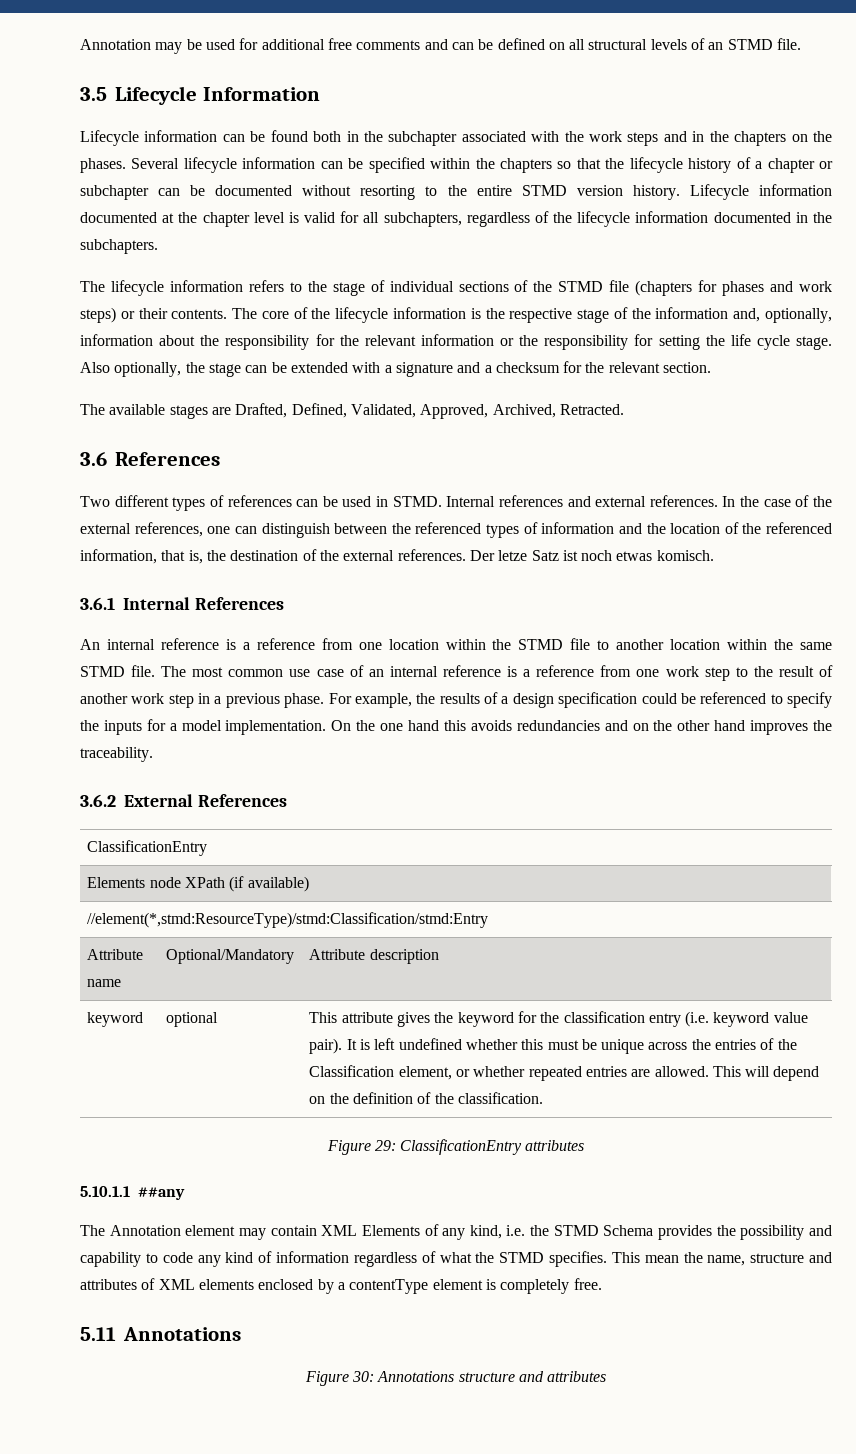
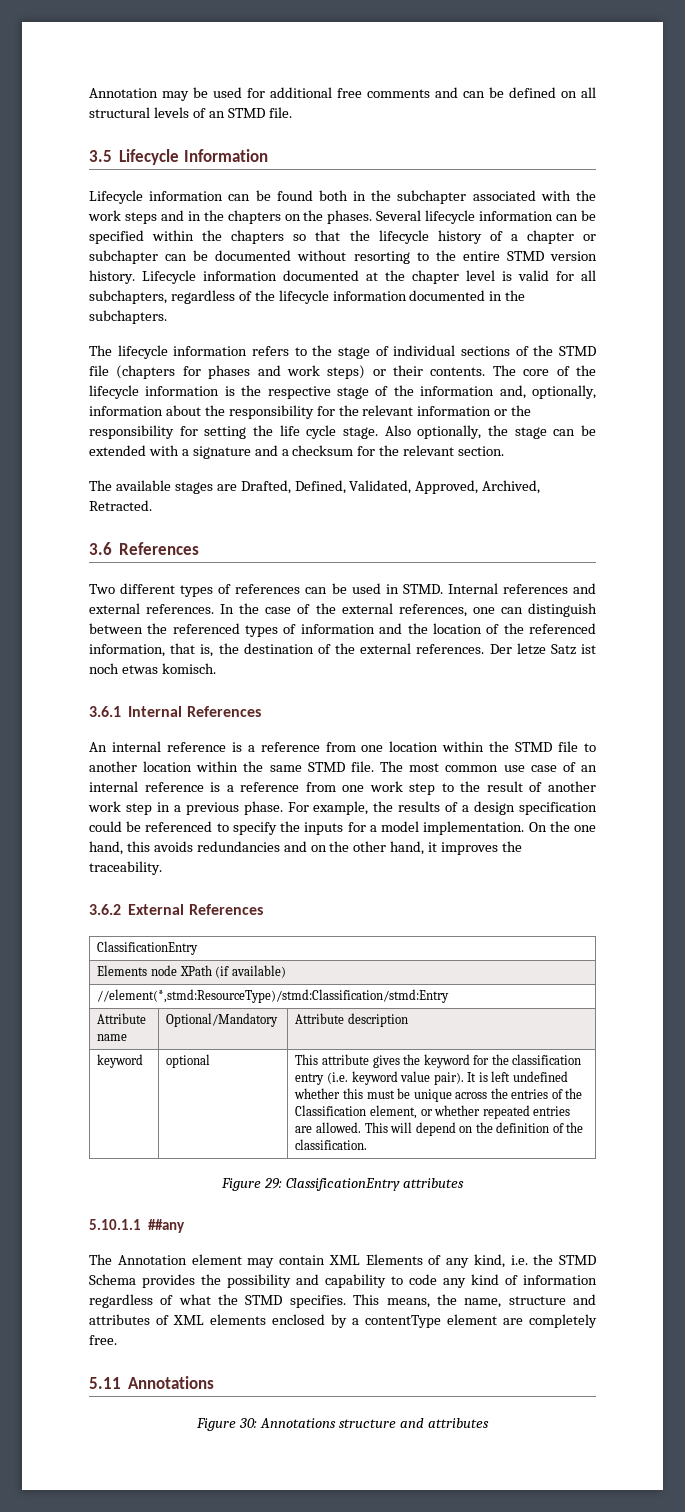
- On the one hand this avoids redundancies and on the other hand improves the traceability.
+ On the one hand, this avoids redundancies and on the other hand, it improves the traceability.
- This mean the name, structure and attributes of XML elements enclosed by a contentType element is completely free.
+ This means, the name, structure and attributes of XML elements enclosed by a contentType element are completely free.

